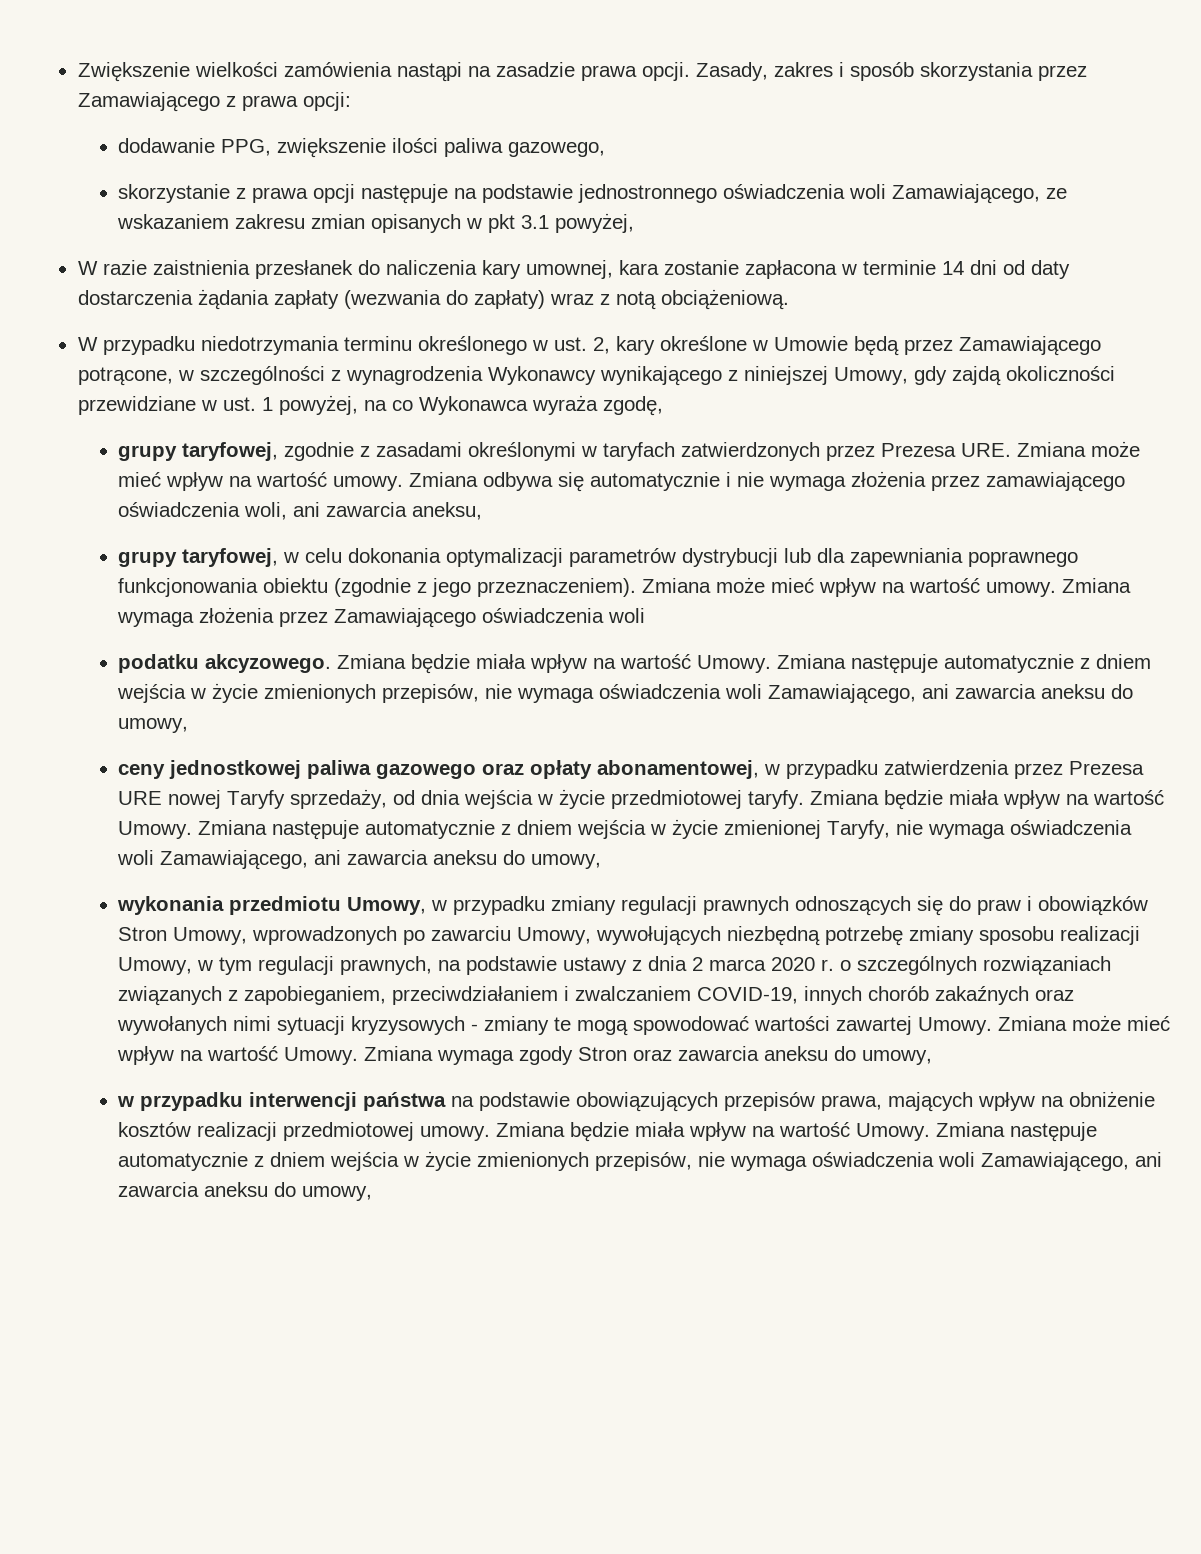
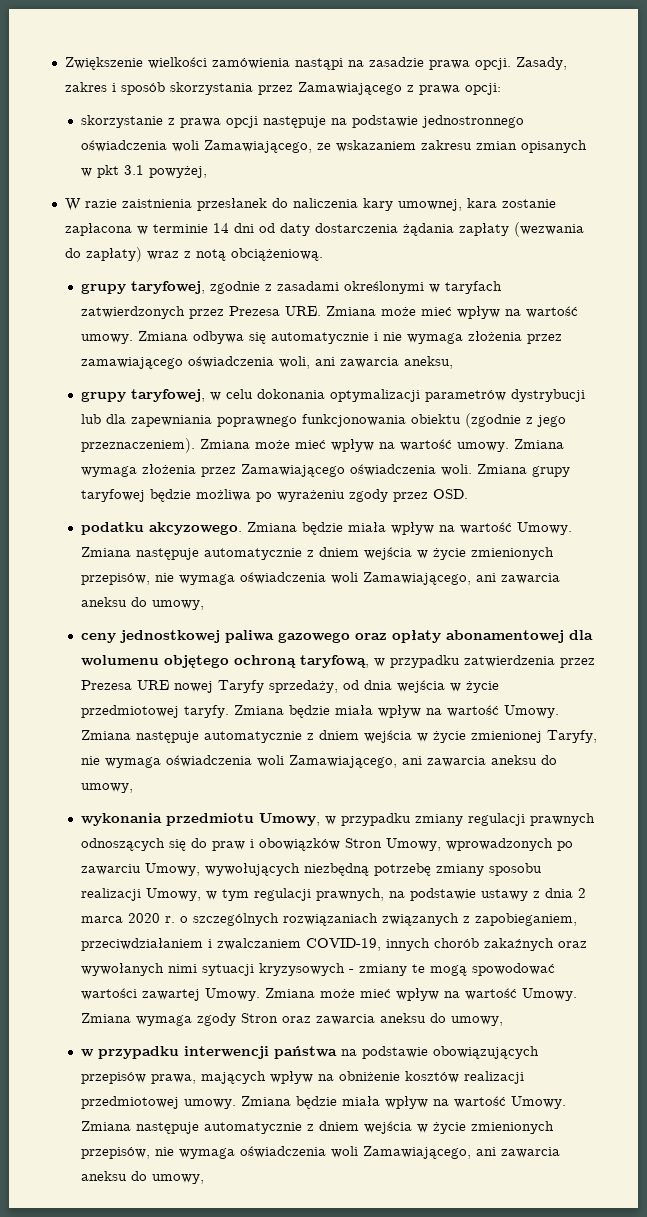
- dodawanie PPG, zwiększenie ilości paliwa gazowego,
- W przypadku niedotrzymania terminu określonego w ust. 2, kary określone w Umowie będą przez Zamawiającego potrącone, w szczególności z wynagrodzenia Wykonawcy wynikającego z niniejszej Umowy, gdy zajdą okoliczności przewidziane w ust. 1 powyżej, na co Wykonawca wyraża zgodę,
- Zmiana wymaga złożenia przez Zamawiającego oświadczenia woli
+ Zmiana wymaga złożenia przez Zamawiającego oświadczenia woli. Zmiana grupy taryfowej będzie możliwa po wyrażeniu zgody przez OSD.
- ceny jednostkowej paliwa gazowego oraz opłaty abonamentowej, w przypadku zatwierdzenia przez Prezesa URE nowej Taryfy sprzedaży, od dnia wejścia w życie przedmiotowej taryfy.
+ ceny jednostkowej paliwa gazowego oraz opłaty abonamentowej dla wolumenu objętego ochroną taryfową, w przypadku zatwierdzenia przez Prezesa URE nowej Taryfy sprzedaży, od dnia wejścia w życie przedmiotowej taryfy.

